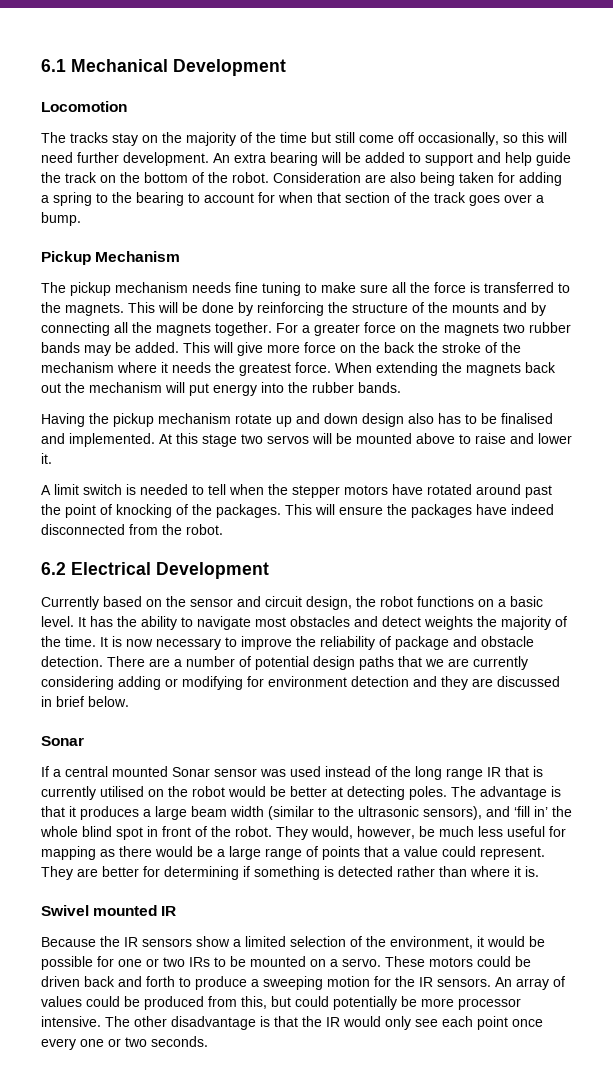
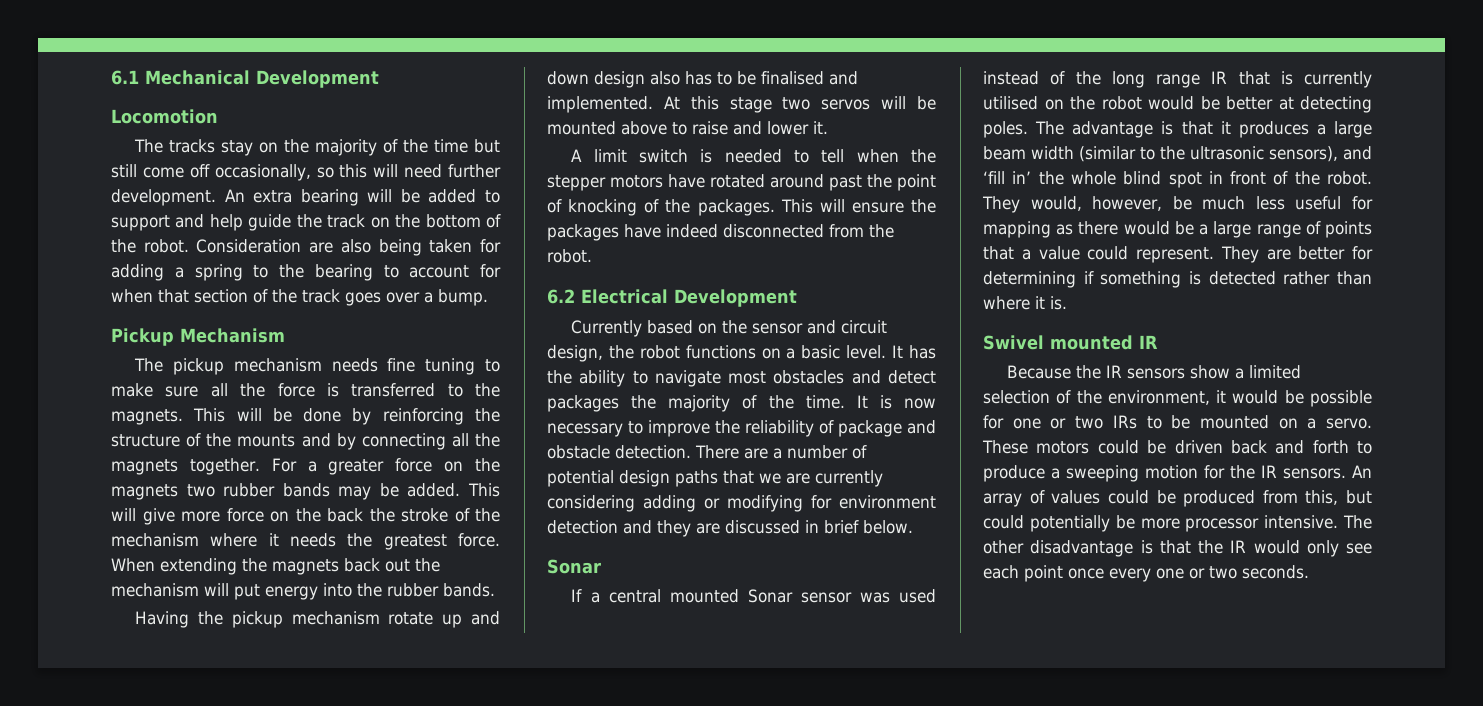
- It has the ability to navigate most obstacles and detect weights the majority of the time.
+ It has the ability to navigate most obstacles and detect packages the majority of the time.

